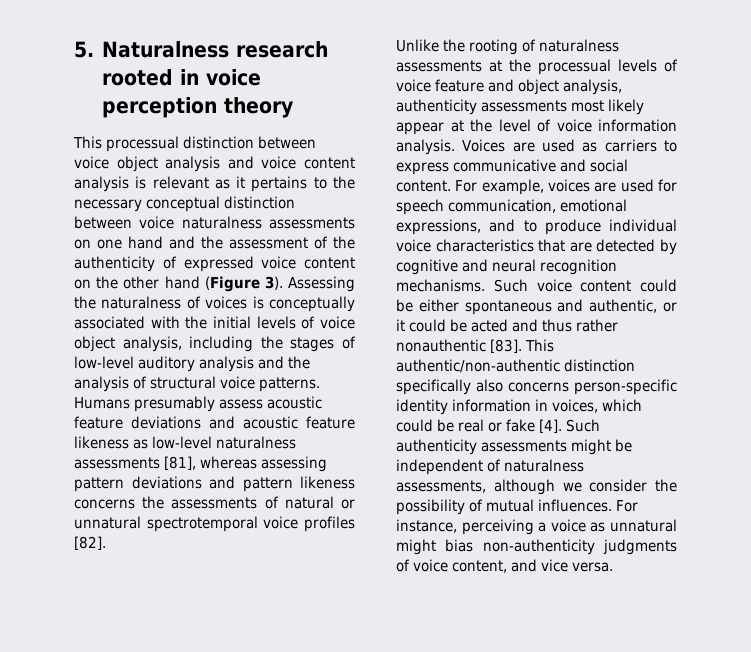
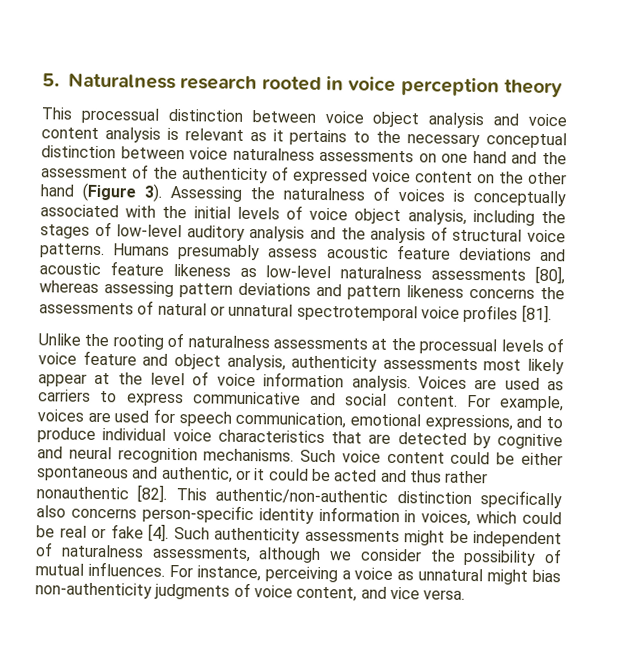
- Humans presumably assess acoustic feature deviations and acoustic feature likeness as low-level naturalness assessments [81], whereas assessing pattern deviations and pattern likeness concerns the assessments of natural or unnatural spectrotemporal voice profiles [82].
+ Humans presumably assess acoustic feature deviations and acoustic feature likeness as low-level naturalness assessments [80], whereas assessing pattern deviations and pattern likeness concerns the assessments of natural or unnatural spectrotemporal voice profiles [81].
- Such voice content could be either spontaneous and authentic, or it could be acted and thus rather nonauthentic [83].
+ Such voice content could be either spontaneous and authentic, or it could be acted and thus rather nonauthentic [82].

